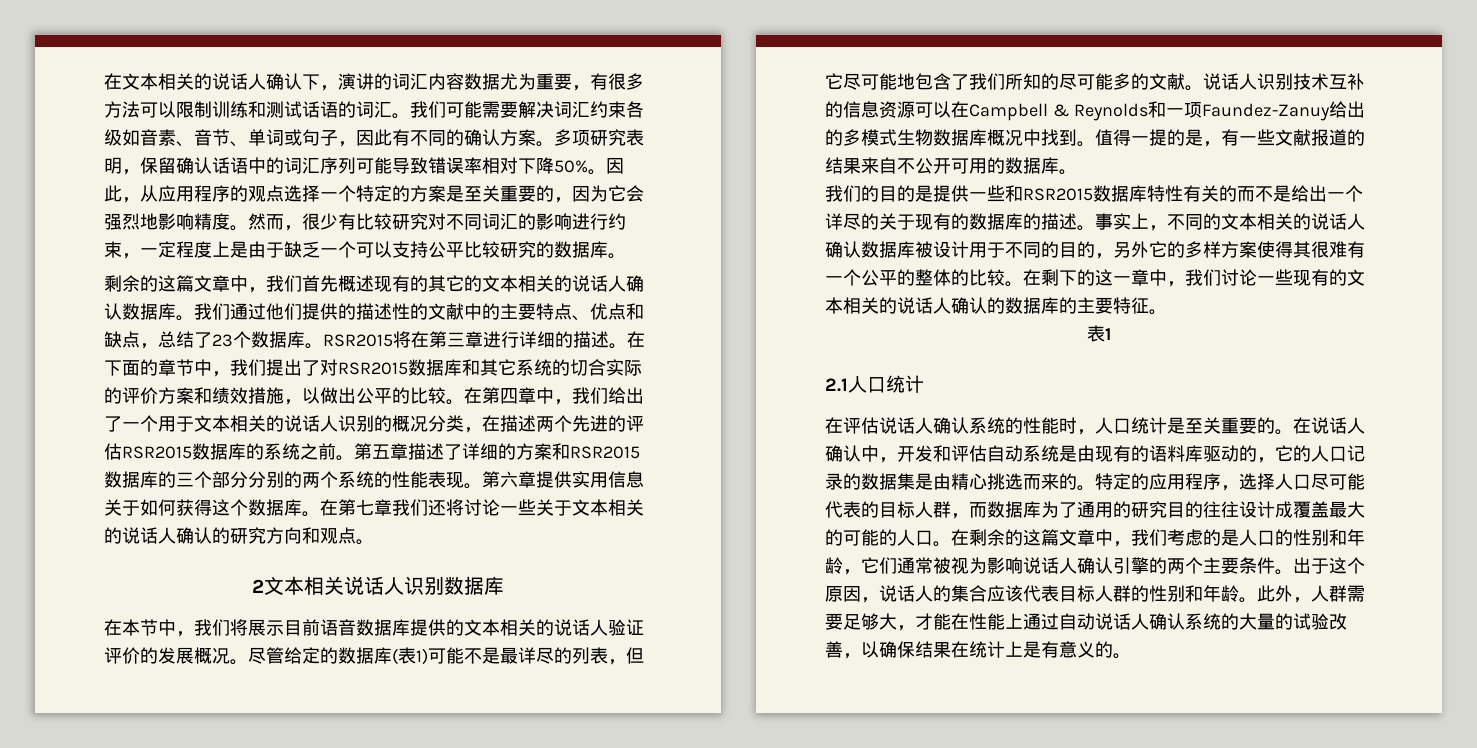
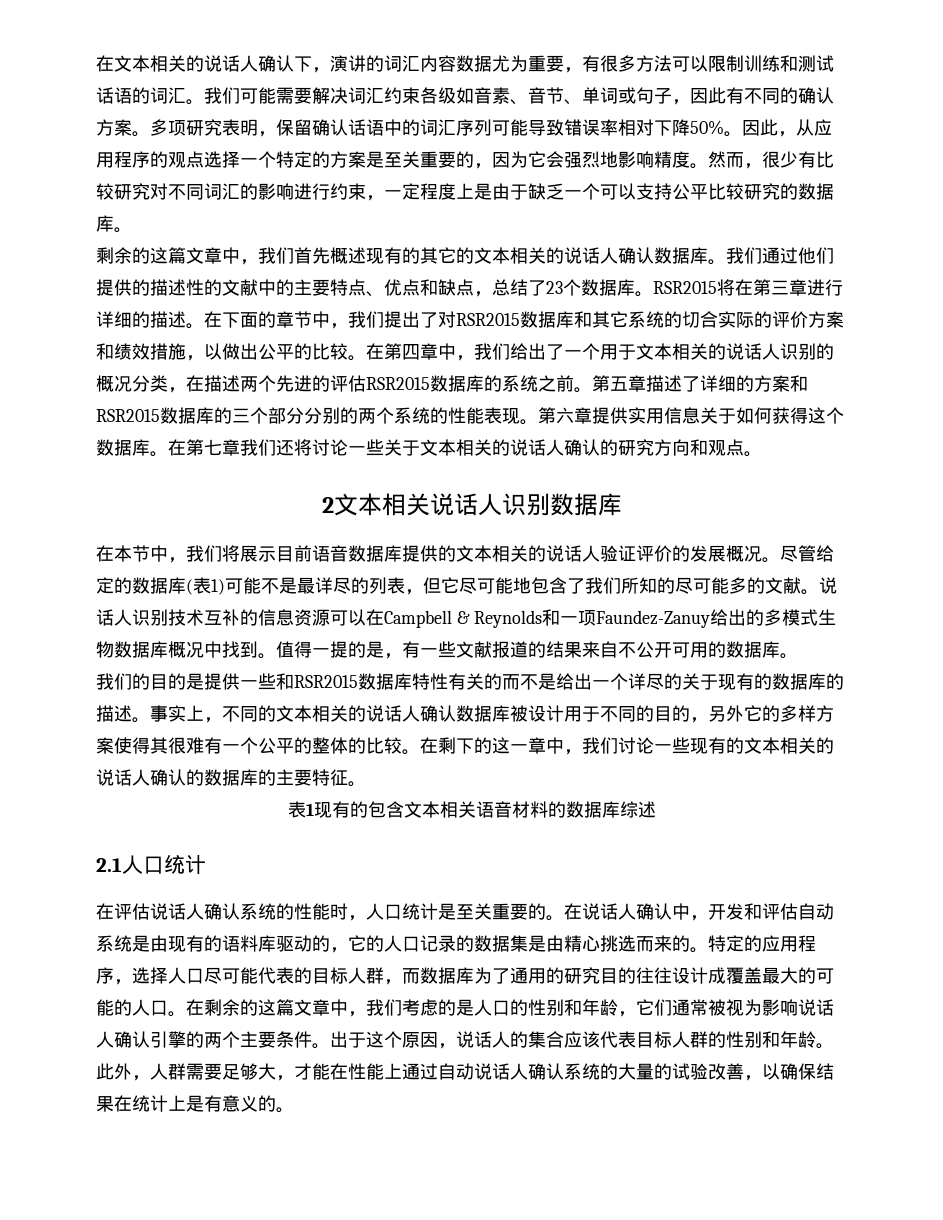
- 表1
+ 表1现有的包含文本相关语音材料的数据库综述

